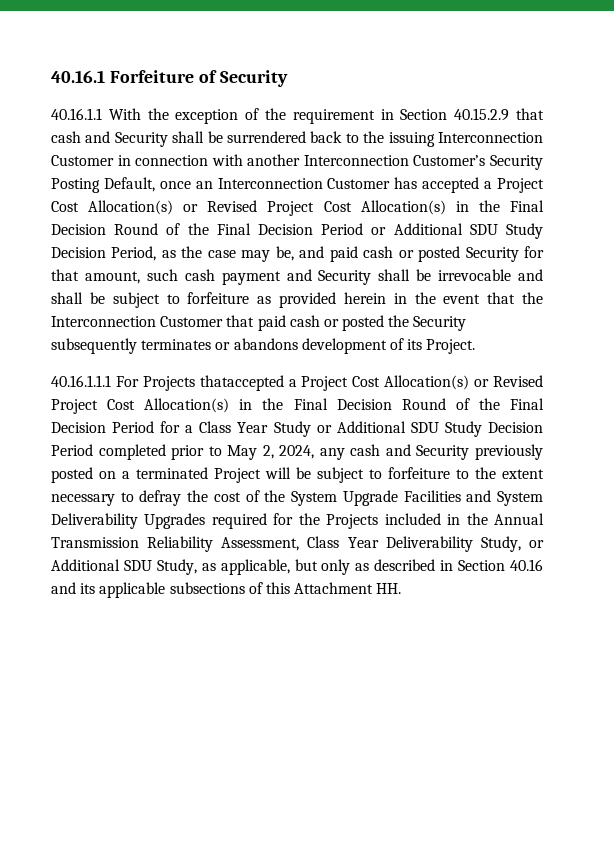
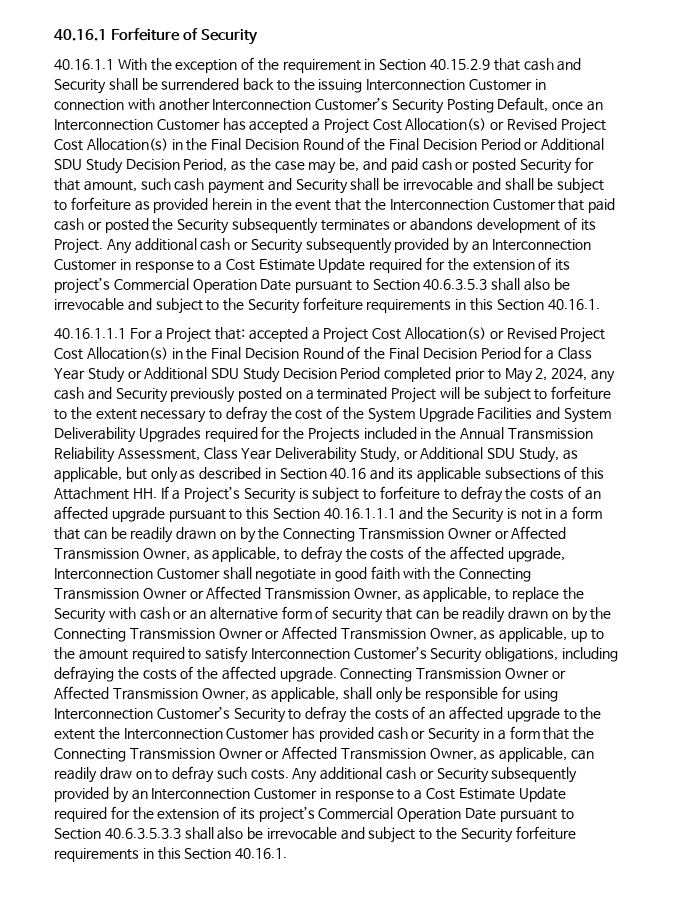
- 40.16.1.1 With the exception of the requirement in Section 40.15.2.9 that cash and Security shall be surrendered back to the issuing Interconnection Customer in connection with another Interconnection Customer’s Security Posting Default, once an Interconnection Customer has accepted a Project Cost Allocation(s) or Revised Project Cost Allocation(s) in the Final Decision Round of the Final Decision Period or Additional SDU Study Decision Period, as the case may be, and paid cash or posted Security for that amount, such cash payment and Security shall be irrevocable and shall be subject to forfeiture as provided herein in the event that the Interconnection Customer that paid cash or posted the Security subsequently terminates or abandons development of its Project.
- 40.16.1.1.1 For Projects thataccepted a Project Cost Allocation(s) or Revised Project Cost Allocation(s) in the Final Decision Round of the Final Decision Period for a Class Year Study or Additional SDU Study Decision Period completed prior to May 2, 2024, any cash and Security previously posted on a terminated Project will be subject to forfeiture to the extent necessary to defray the cost of the System Upgrade Facilities and System Deliverability Upgrades required for the Projects included in the Annual Transmission Reliability Assessment, Class Year Deliverability Study, or Additional SDU Study, as applicable, but only as described in Section 40.16 and its applicable subsections of this Attachment HH.
+ 40.16.1.1 With the exception of the requirement in Section 40.15.2.9 that cash and Security shall be surrendered back to the issuing Interconnection Customer in connection with another Interconnection Customer’s Security Posting Default, once an Interconnection Customer has accepted a Project Cost Allocation(s) or Revised Project Cost Allocation(s) in the Final Decision Round of the Final Decision Period or Additional SDU Study Decision Period, as the case may be, and paid cash or posted Security for that amount, such cash payment and Security shall be irrevocable and shall be subject to forfeiture as provided herein in the event that the Interconnection Customer that paid cash or posted the Security subsequently terminates or abandons development of its Project. Any additional cash or Security subsequently provided by an Interconnection Customer in response to a Cost Estimate Update required for the extension of its project’s Commercial Operation Date pursuant to Section 40.6.3.5.3 shall also be irrevocable and subject to the Security forfeiture requirements in this Section 40.16.1.
+ 40.16.1.1.1 For a Project that: accepted a Project Cost Allocation(s) or Revised Project Cost Allocation(s) in the Final Decision Round of the Final Decision Period for a Class Year Study or Additional SDU Study Decision Period completed prior to May 2, 2024, any cash and Security previously posted on a terminated Project will be subject to forfeiture to the extent necessary to defray the cost of the System Upgrade Facilities and System Deliverability Upgrades required for the Projects included in the Annual Transmission Reliability Assessment, Class Year Deliverability Study, or Additional SDU Study, as applicable, but only as described in Section 40.16 and its applicable subsections of this Attachment HH. If a Project’s Security is subject to forfeiture to defray the costs of an affected upgrade pursuant to this Section 40.16.1.1.1 and the Security is not in a form that can be readily drawn on by the Connecting Transmission Owner or Affected Transmission Owner, as applicable, to defray the costs of the affected upgrade, Interconnection Customer shall negotiate in good faith with the Connecting Transmission Owner or Affected Transmission Owner, as applicable, to replace the Security with cash or an alternative form of security that can be readily drawn on by the Connecting Transmission Owner or Affected Transmission Owner, as applicable, up to the amount required to satisfy Interconnection Customer’s Security obligations, including defraying the costs of the affected upgrade. Connecting Transmission Owner or Affected Transmission Owner, as applicable, shall only be responsible for using Interconnection Customer’s Security to defray the costs of an affected upgrade to the extent the Interconnection Customer has provided cash or Security in a form that the Connecting Transmission Owner or Affected Transmission Owner, as applicable, can readily draw on to defray such costs. Any additional cash or Security subsequently provided by an Interconnection Customer in response to a Cost Estimate Update required for the extension of its project’s Commercial Operation Date pursuant to Section 40.6.3.5.3.3 shall also be irrevocable and subject to the Security forfeiture requirements in this Section 40.16.1.

